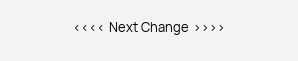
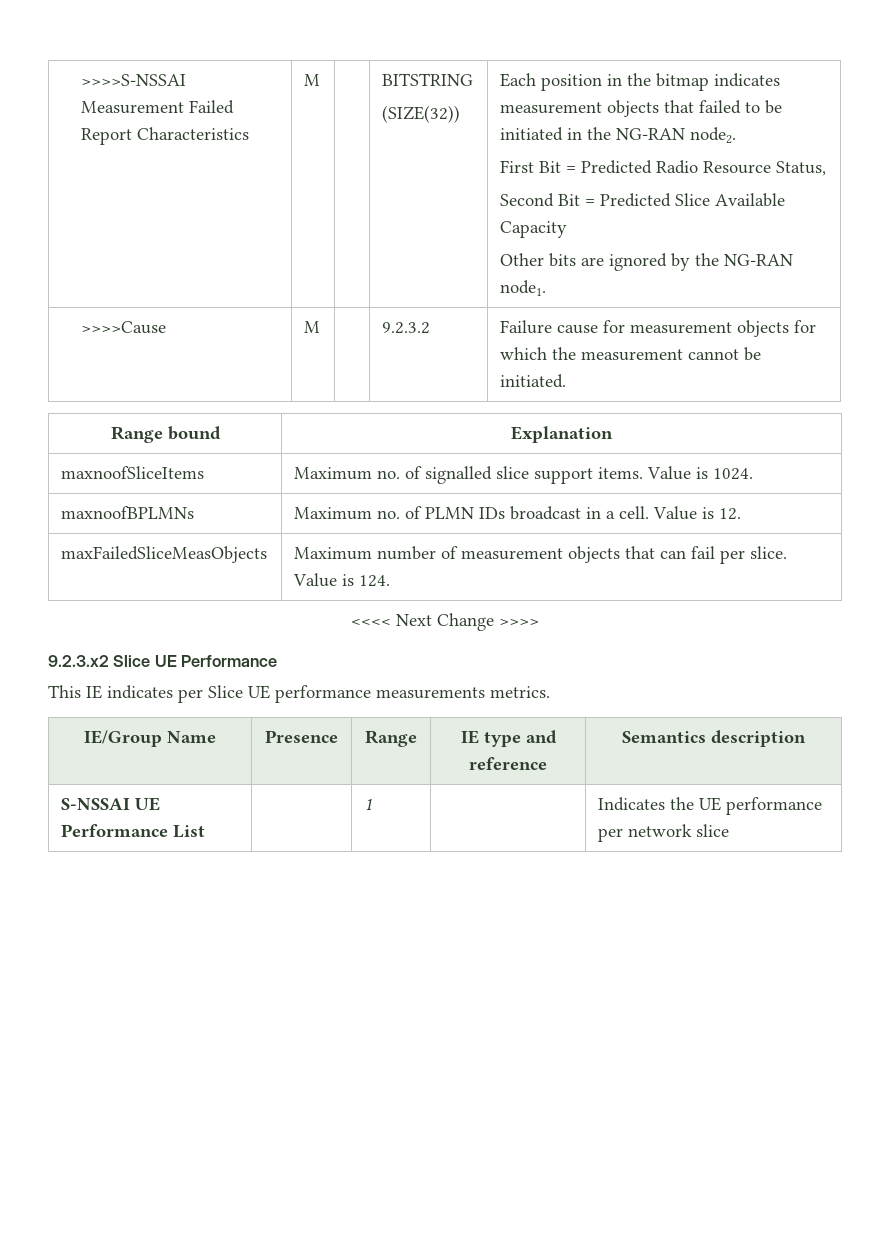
+ >>>>S-NSSAI Measurement Failed Report Characteristics | M | | BITSTRING
+ (SIZE(32)) | Each position in the bitmap indicates measurement objects that failed to be initiated in the NG-RAN node2.
+ First Bit = Predicted Radio Resource Status,
+ Second Bit = Predicted Slice Available Capacity
+ Other bits are ignored by the NG-RAN node1.
+ >>>>Cause | M | | 9.2.3.2 | Failure cause for measurement objects for which the measurement cannot be initiated.
+ Range bound | Explanation
+ maxnoofSliceItems | Maximum no. of signalled slice support items. Value is 1024.
+ maxnoofBPLMNs | Maximum no. of PLMN IDs broadcast in a cell. Value is 12.
+ maxFailedSliceMeasObjects | Maximum number of measurement objects that can fail per slice. Value is 124.
  <<<< Next Change >>>>
+ 9.2.3.x2 Slice UE Performance
+ This IE indicates per Slice UE performance measurements metrics.
+ IE/Group Name | Presence | Range | IE type and reference | Semantics description
+ S-NSSAI UE Performance List | | 1 | | Indicates the UE performance per network slice

